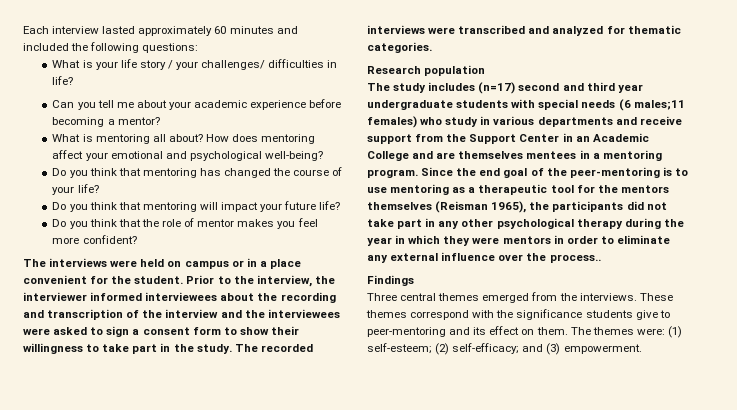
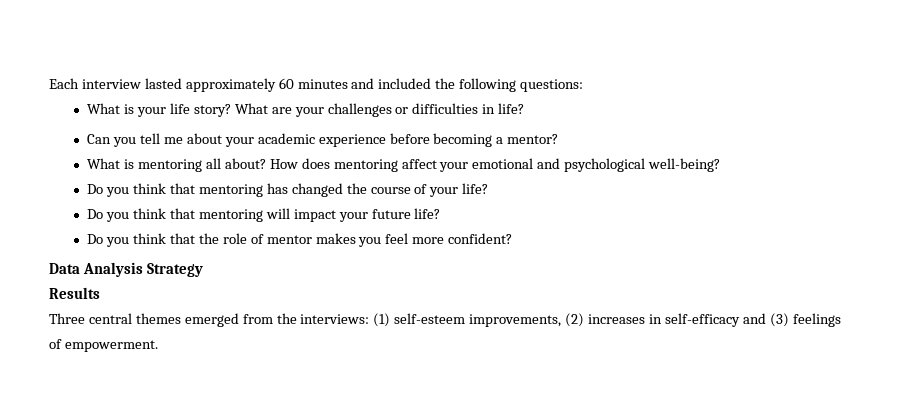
- What is your life story / your challenges/ difficulties in life?
+ What is your life story? What are your challenges or difficulties in life?
- The interviews were held on campus or in a place convenient for the student. Prior to the interview, the interviewer informed interviewees about the recording and transcription of the interview and the interviewees were asked to sign a consent form to show their willingness to take part in the study. The recorded interviews were transcribed and analyzed for thematic categories.
- Research population
- The study includes (n=17) second and third year undergraduate students with special needs (6 males;11 females) who study in various departments and receive support from the Support Center in an Academic College and are themselves mentees in a mentoring program. Since the end goal of the peer-mentoring is to use mentoring as a therapeutic tool for the mentors themselves (Reisman 1965), the participants did not take part in any other psychological therapy during the year in which they were mentors in order to eliminate any external influence over the process..
- Findings
+ Data Analysis Strategy
+ Results
- Three central themes emerged from the interviews. These themes correspond with the significance students give to peer-mentoring and its effect on them. The themes were: (1) self-esteem; (2) self-efficacy; and (3) empowerment.
+ Three central themes emerged from the interviews: (1) self-esteem improvements, (2) increases in self-efficacy and (3) feelings of empowerment.

